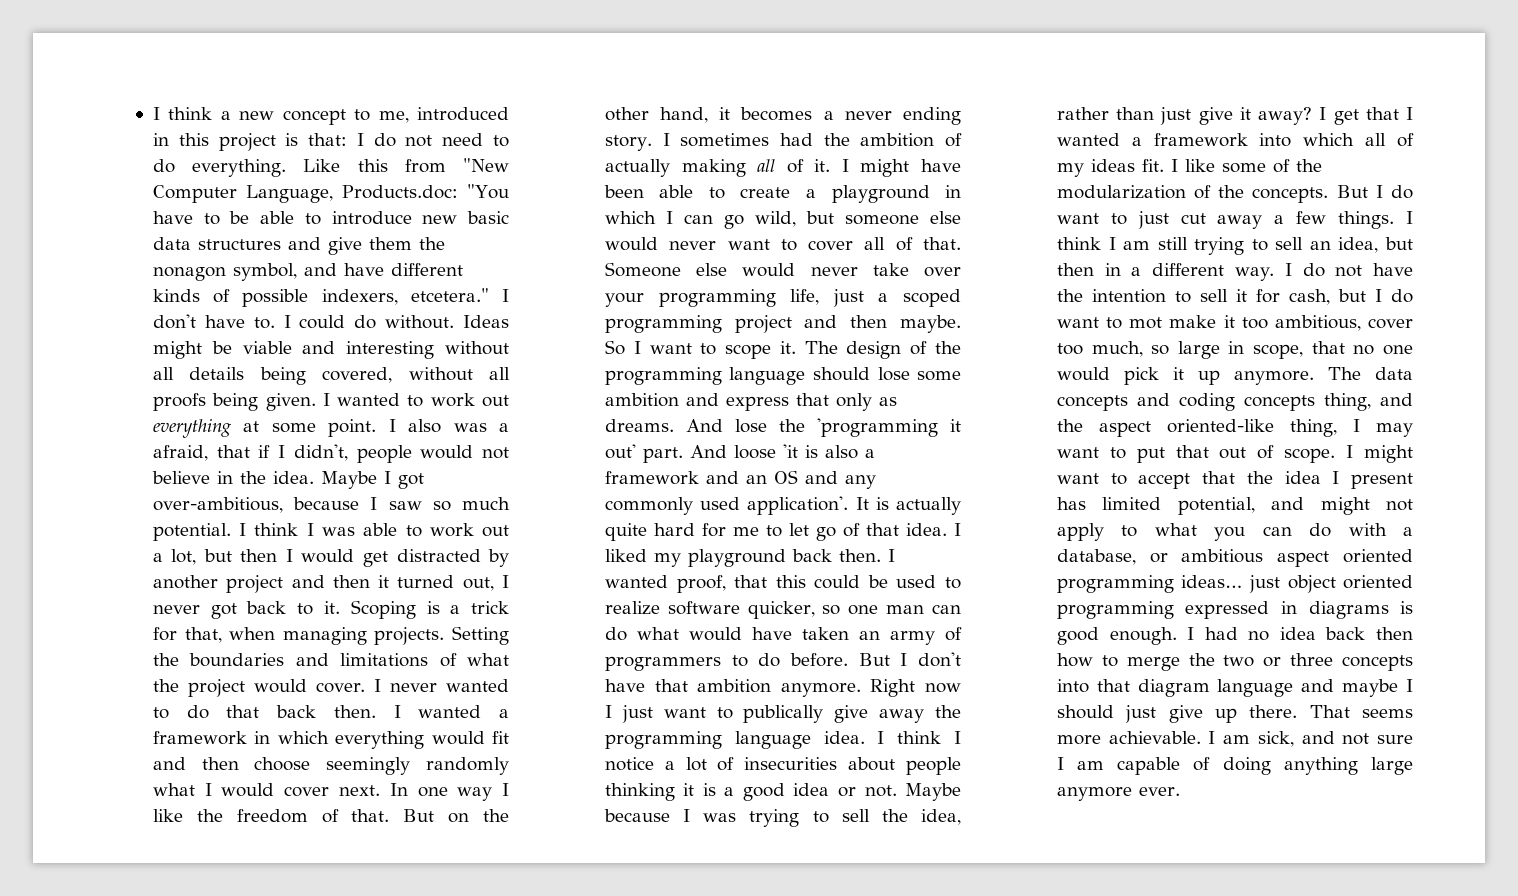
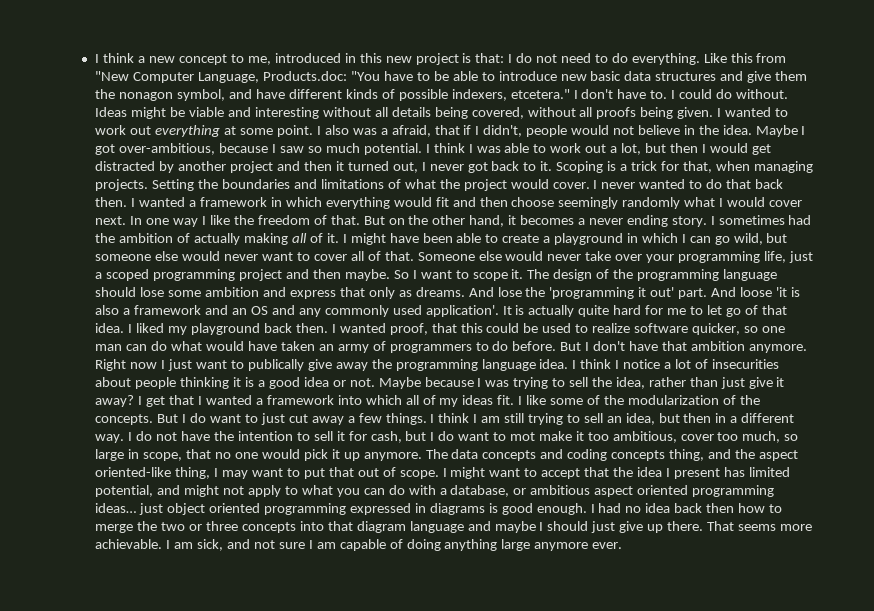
- I think a new concept to me, introduced in this project is that: I do not need to do everything.
+ I think a new concept to me, introduced in this new project is that: I do not need to do everything.

